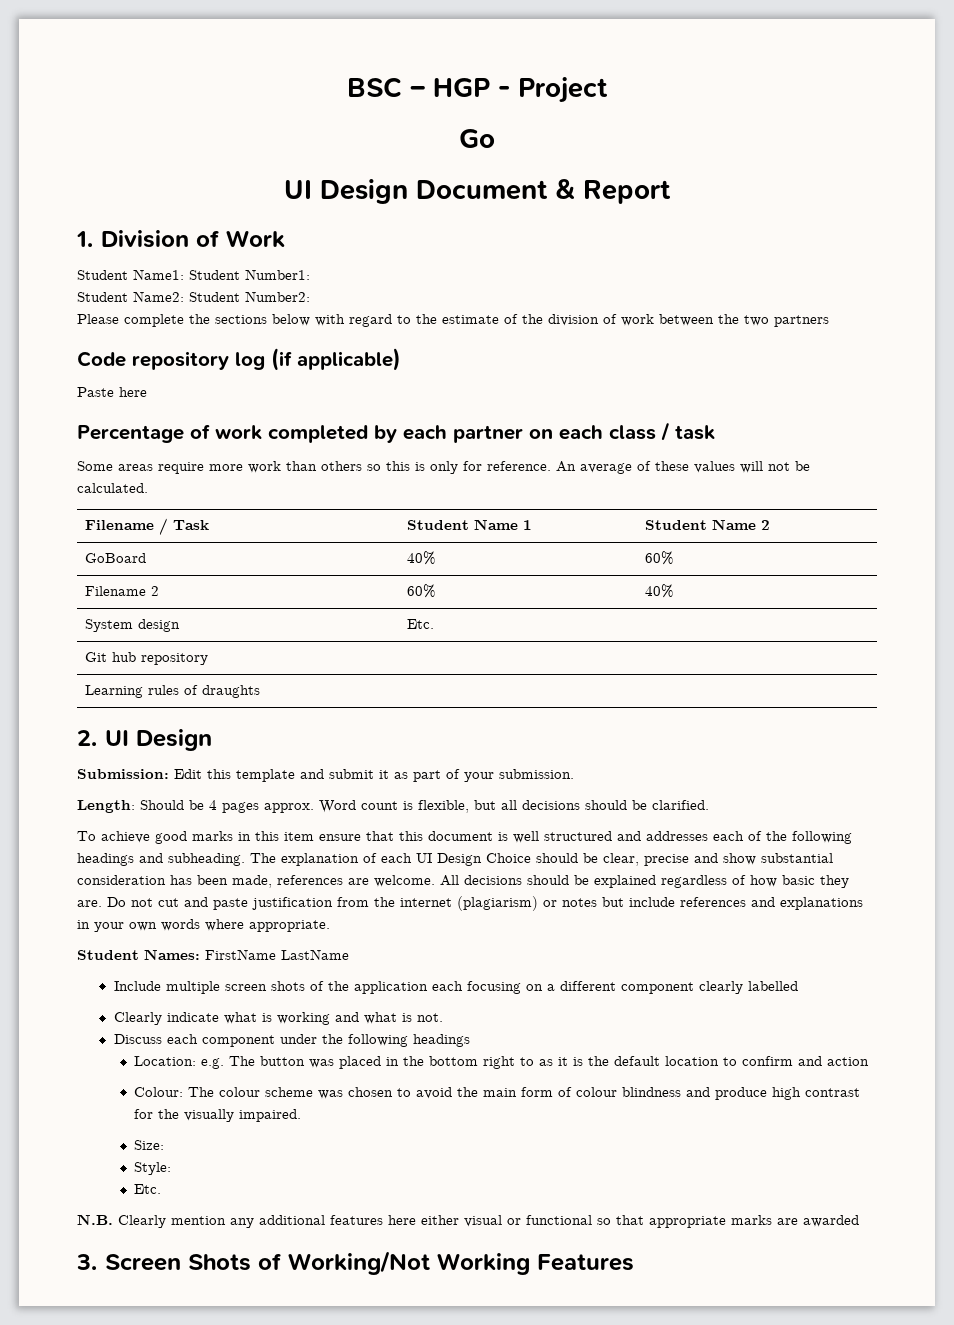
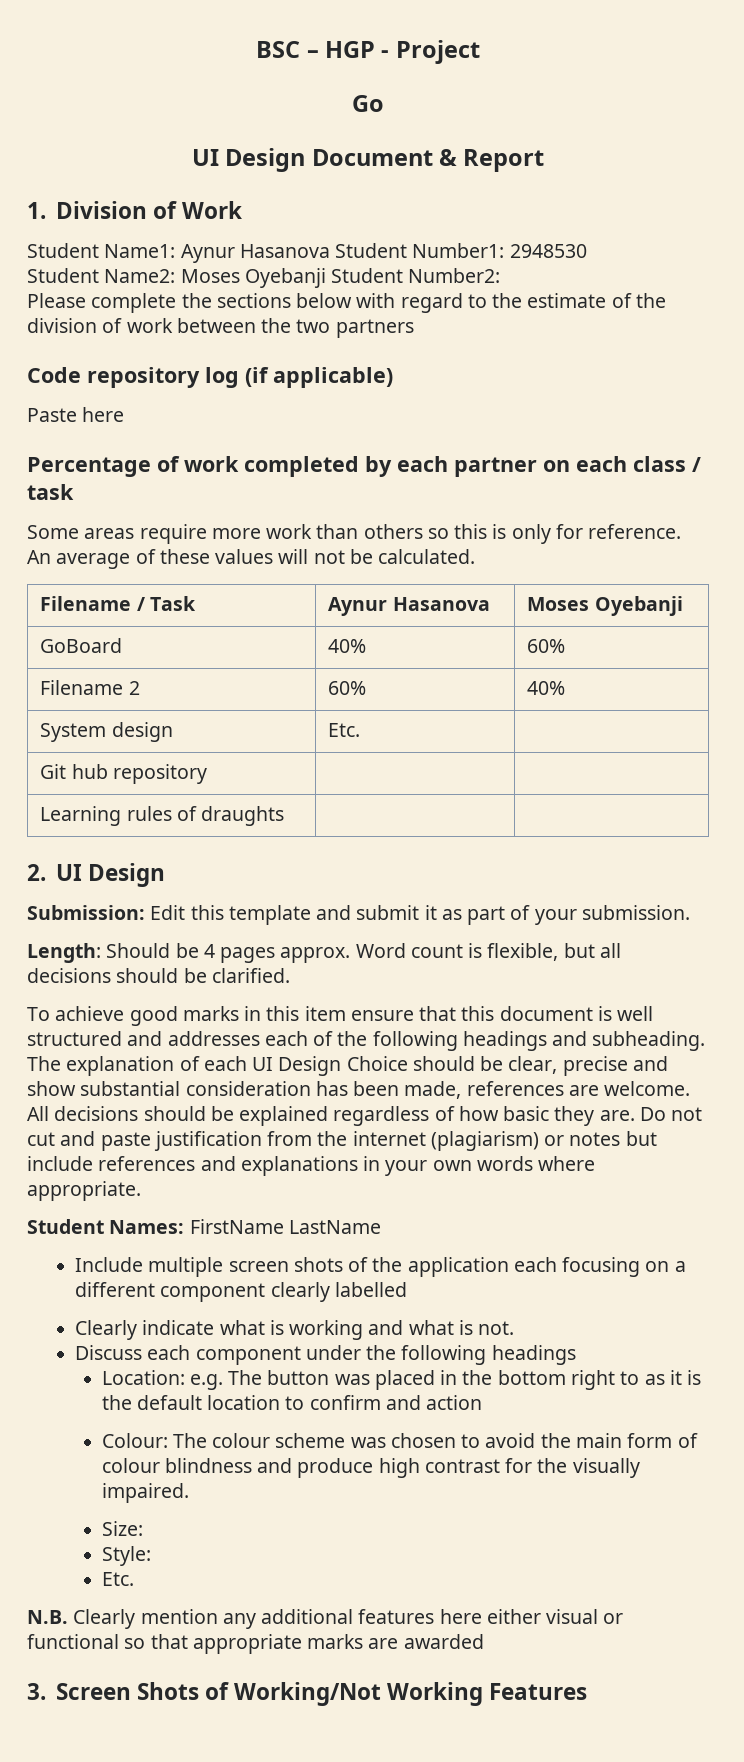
- Student Name1: Student Number1:
+ Student Name1: Aynur Hasanova Student Number1: 2948530
- Student Name2: Student Number2:
+ Student Name2: Moses Oyebanji Student Number2:
- Filename / Task | Student Name 1 | Student Name 2
+ Filename / Task | Aynur Hasanova | Moses Oyebanji

